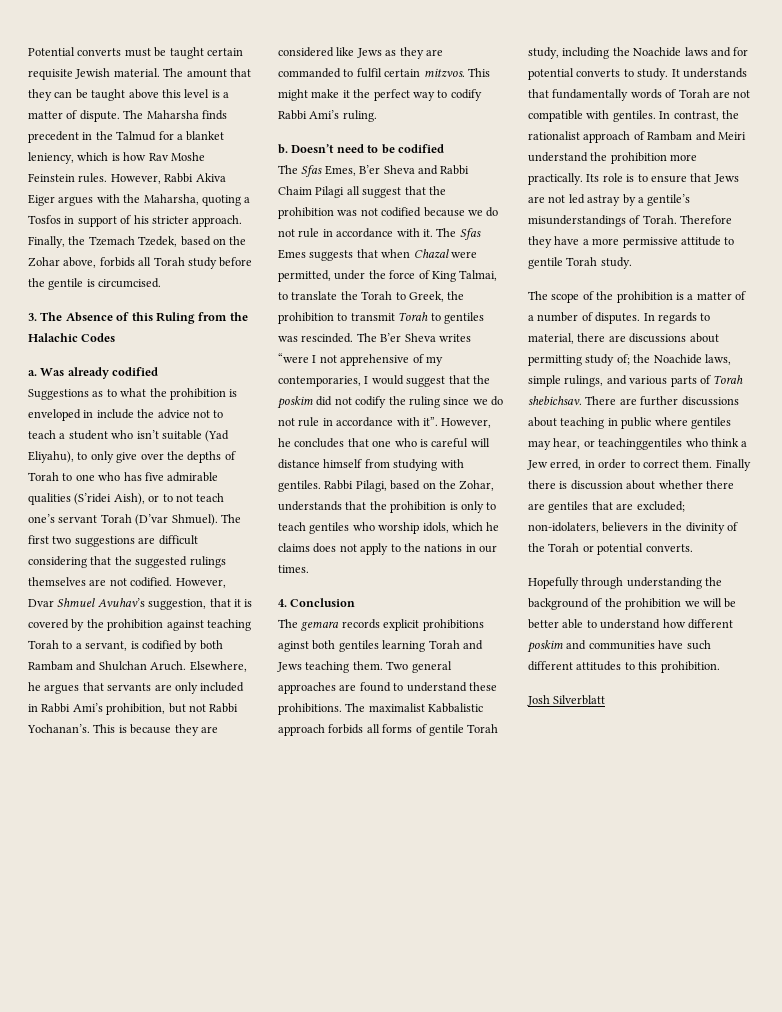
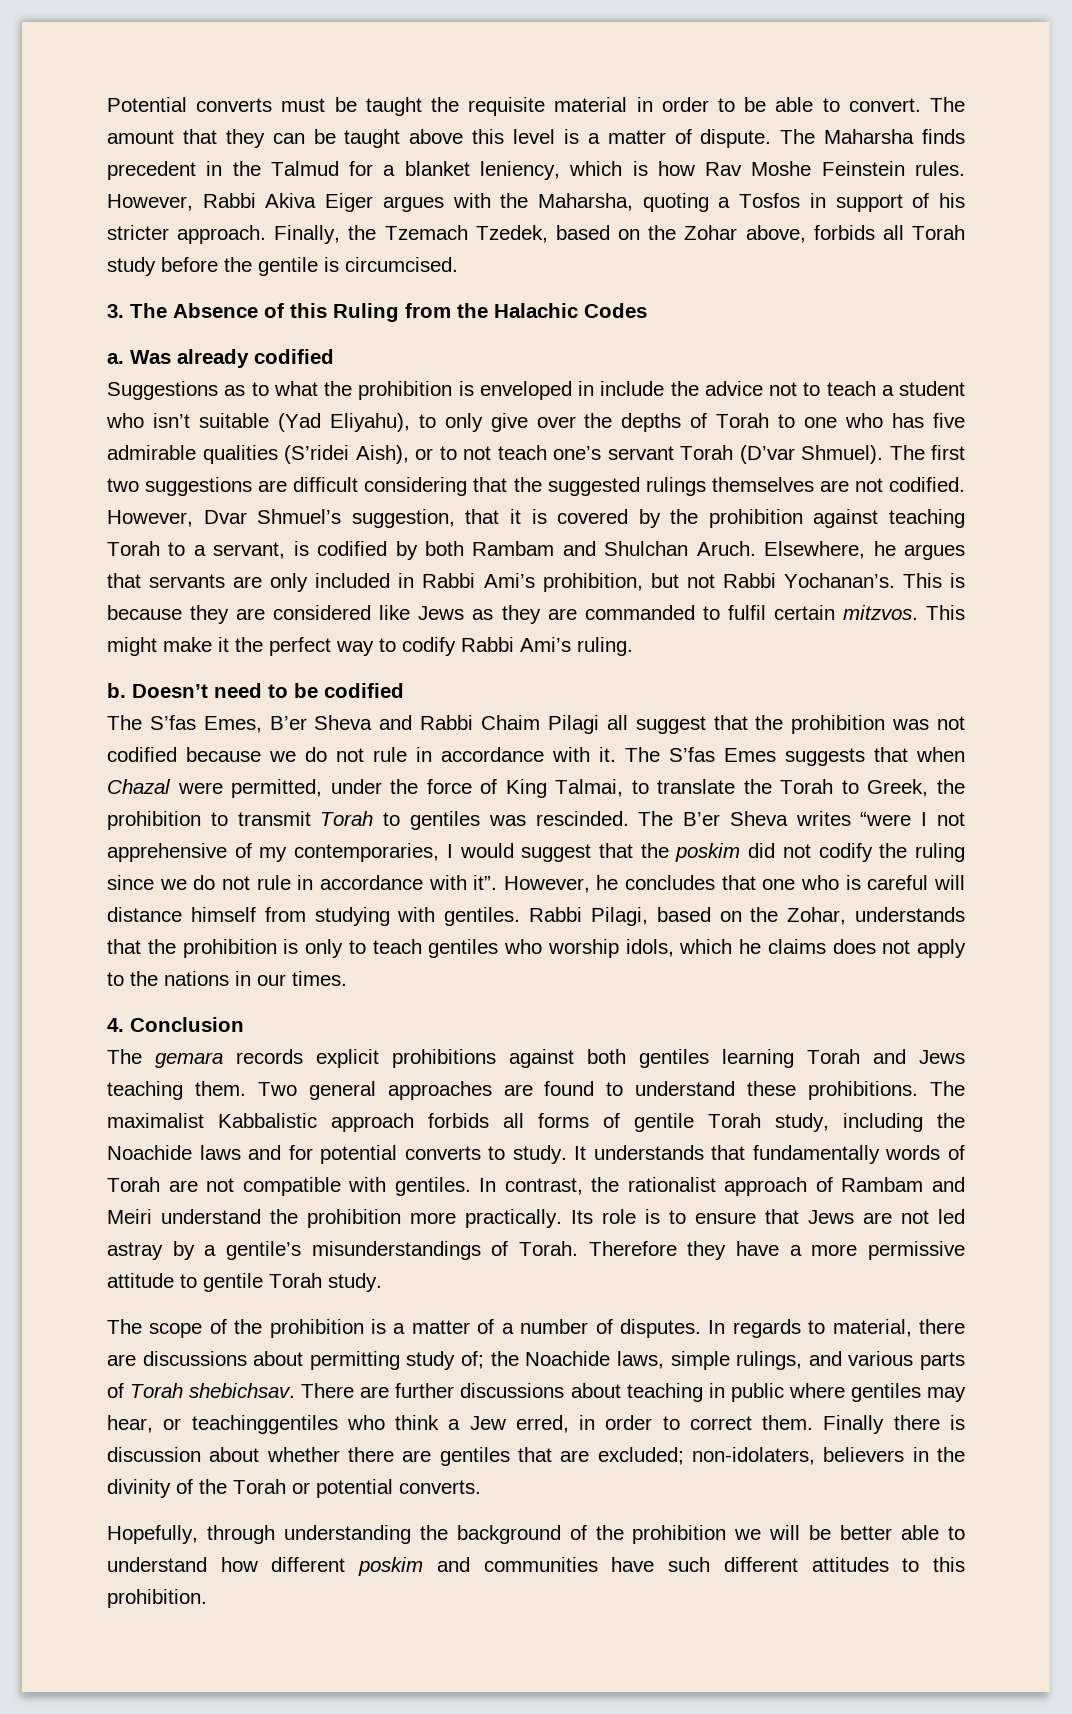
- Potential converts must be taught certain requisite Jewish material.
+ Potential converts must be taught the requisite material in order to be able to convert.
- However, Dvar Shmuel Avuhav’s suggestion, that it is covered by the prohibition against teaching Torah to a servant, is codified by both Rambam and Shulchan Aruch.
+ However, Dvar Shmuel’s suggestion, that it is covered by the prohibition against teaching Torah to a servant, is codified by both Rambam and Shulchan Aruch.
- The Sfas Emes, B’er Sheva and Rabbi Chaim Pilagi all suggest that the prohibition was not codified because we do not rule in accordance with it.
+ The S’fas Emes, B’er Sheva and Rabbi Chaim Pilagi all suggest that the prohibition was not codified because we do not rule in accordance with it.
- The Sfas Emes suggests that when Chazal were permitted, under the force of King Talmai, to translate the Torah to Greek, the prohibition to transmit Torah to gentiles was rescinded.
+ The S’fas Emes suggests that when Chazal were permitted, under the force of King Talmai, to translate the Torah to Greek, the prohibition to transmit Torah to gentiles was rescinded.
- The gemara records explicit prohibitions aginst both gentiles learning Torah and Jews teaching them.
+ The gemara records explicit prohibitions against both gentiles learning Torah and Jews teaching them.
- Hopefully through understanding the background of the prohibition we will be better able to understand how different poskim and communities have such different attitudes to this prohibition.
+ Hopefully, through understanding the background of the prohibition we will be better able to understand how different poskim and communities have such different attitudes to this prohibition.
- Josh Silverblatt

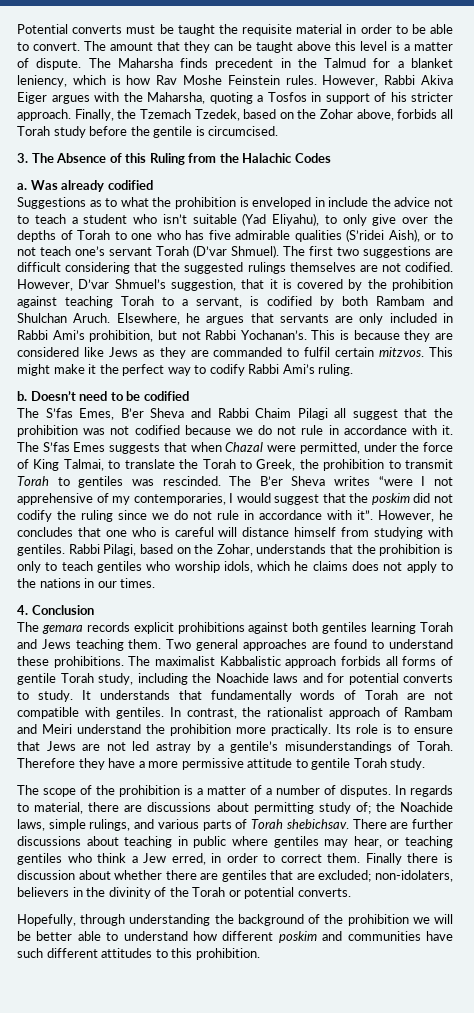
- However, Dvar Shmuel’s suggestion, that it is covered by the prohibition against teaching Torah to a servant, is codified by both Rambam and Shulchan Aruch.
+ However, D’var Shmuel’s suggestion, that it is covered by the prohibition against teaching Torah to a servant, is codified by both Rambam and Shulchan Aruch.
- There are further discussions about teaching in public where gentiles may hear, or teachinggentiles who think a Jew erred, in order to correct them.
+ There are further discussions about teaching in public where gentiles may hear, or teaching gentiles who think a Jew erred, in order to correct them.

